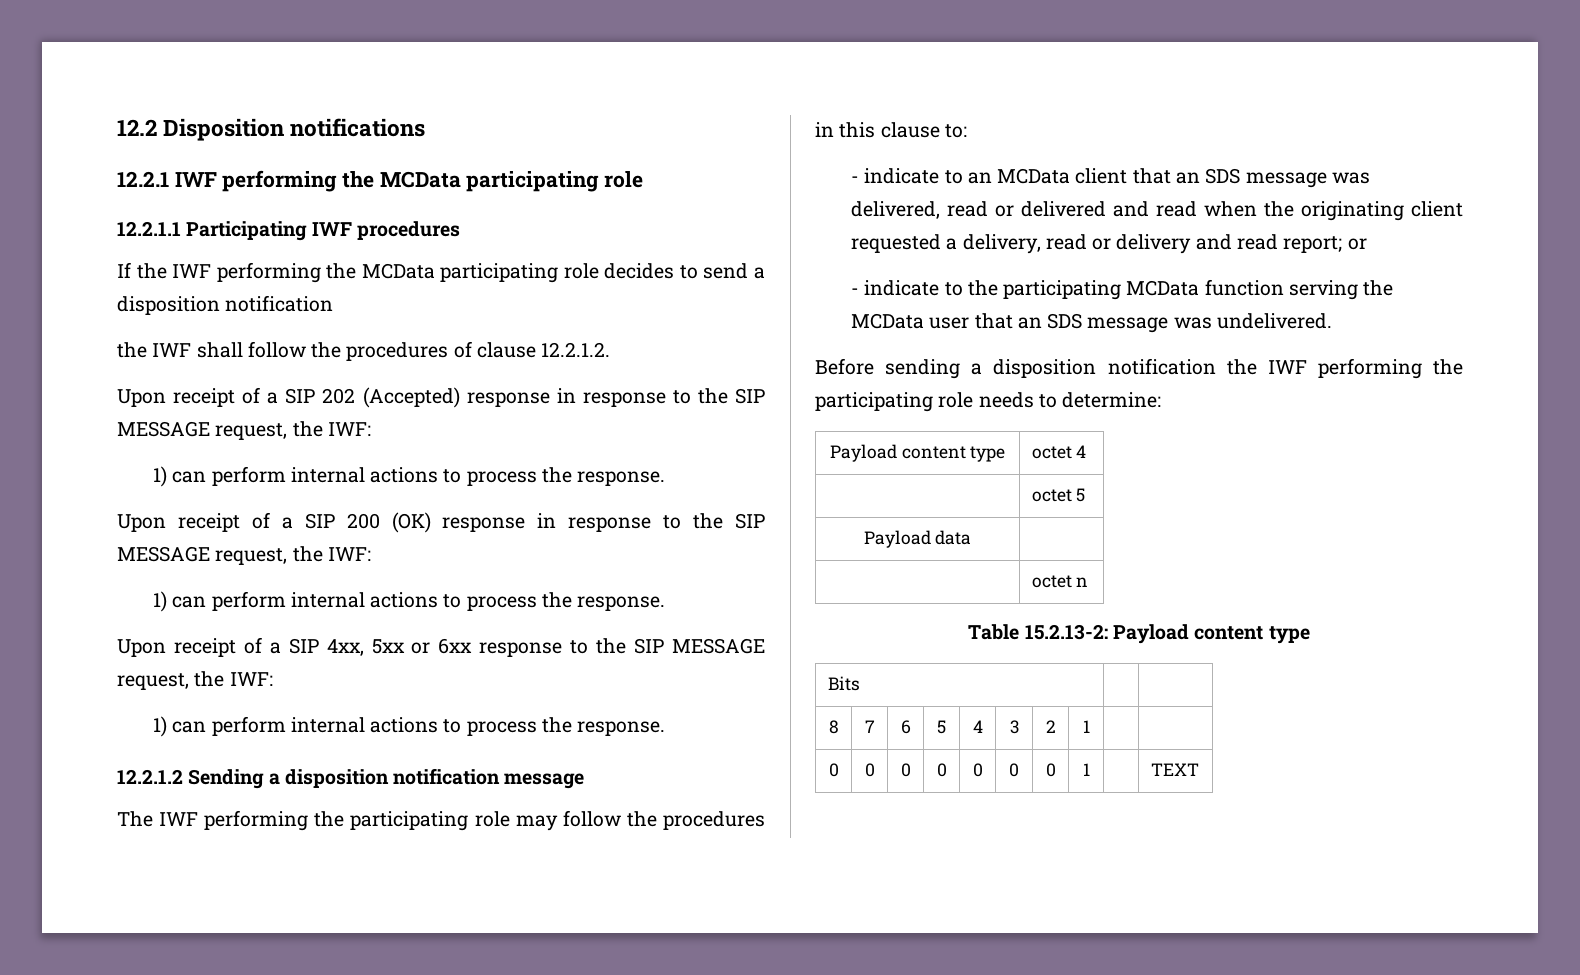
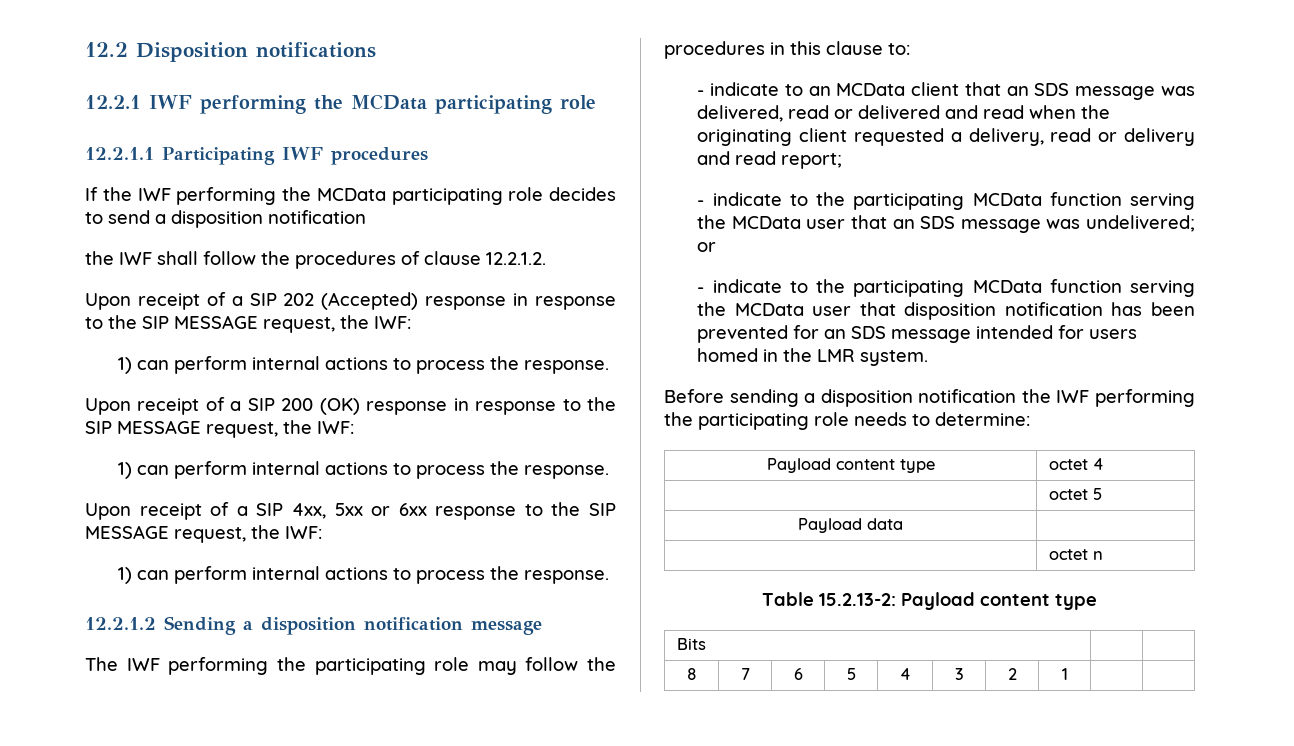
- - indicate to an MCData client that an SDS message was delivered, read or delivered and read when the originating client requested a delivery, read or delivery and read report; or
+ - indicate to an MCData client that an SDS message was delivered, read or delivered and read when the originating client requested a delivery, read or delivery and read report;
- - indicate to the participating MCData function serving the MCData user that an SDS message was undelivered.
+ - indicate to the participating MCData function serving the MCData user that an SDS message was undelivered; or
+ - indicate to the participating MCData function serving the MCData user that disposition notification has been prevented for an SDS message intended for users homed in the LMR system.
- 0 | 0 | 0 | 0 | 0 | 0 | 0 | 1 | | TEXT

